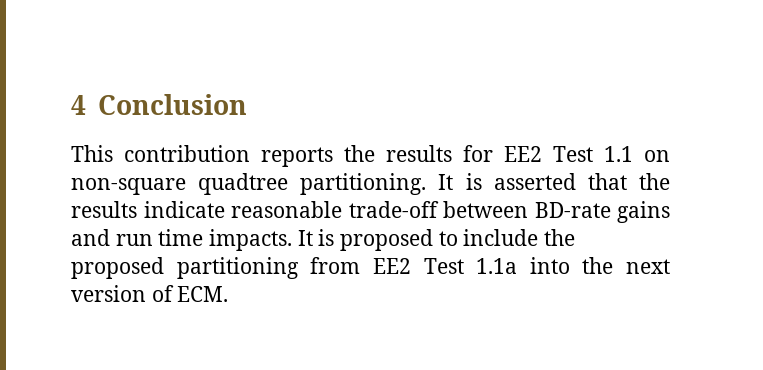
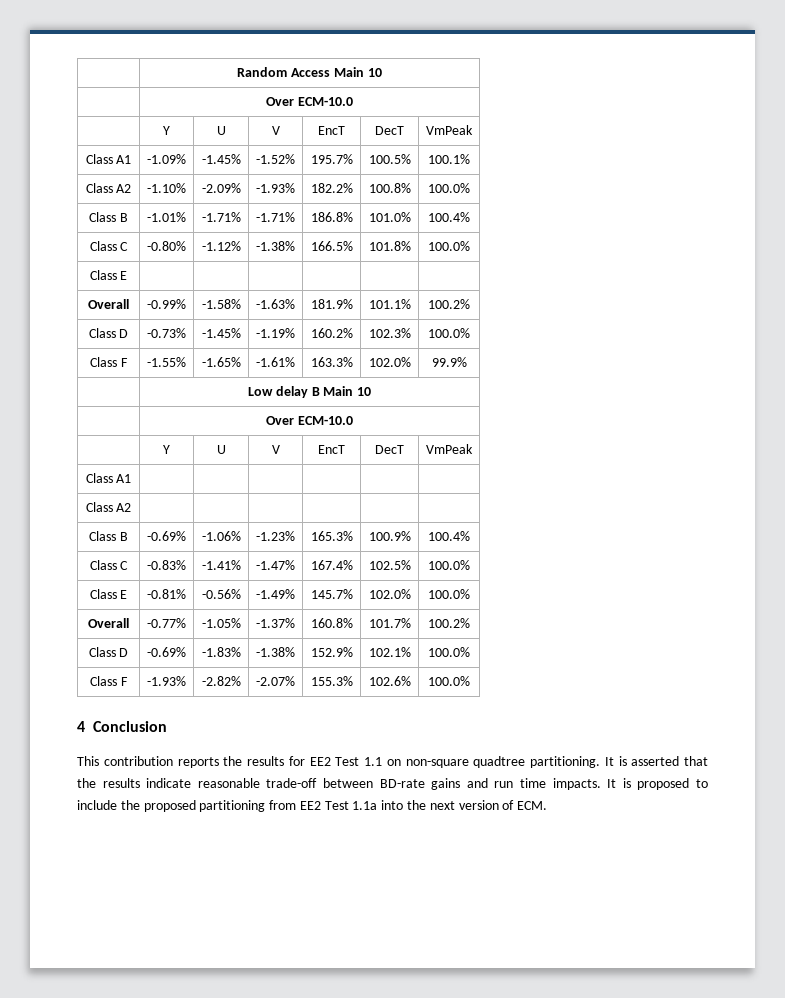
+ | Random Access Main 10
+ | Over ECM-10.0
+ | Y | U | V | EncT | DecT | VmPeak
+ Class A1 | -1.09% | -1.45% | -1.52% | 195.7% | 100.5% | 100.1%
+ Class A2 | -1.10% | -2.09% | -1.93% | 182.2% | 100.8% | 100.0%
+ Class B | -1.01% | -1.71% | -1.71% | 186.8% | 101.0% | 100.4%
+ Class C | -0.80% | -1.12% | -1.38% | 166.5% | 101.8% | 100.0%
+ Class E | | | | | |
+ Overall | -0.99% | -1.58% | -1.63% | 181.9% | 101.1% | 100.2%
+ Class D | -0.73% | -1.45% | -1.19% | 160.2% | 102.3% | 100.0%
+ Class F | -1.55% | -1.65% | -1.61% | 163.3% | 102.0% | 99.9%
+ | Low delay B Main 10
+ | Over ECM-10.0
+ | Y | U | V | EncT | DecT | VmPeak
+ Class A1 | | | | | |
+ Class A2 | | | | | |
+ Class B | -0.69% | -1.06% | -1.23% | 165.3% | 100.9% | 100.4%
+ Class C | -0.83% | -1.41% | -1.47% | 167.4% | 102.5% | 100.0%
+ Class E | -0.81% | -0.56% | -1.49% | 145.7% | 102.0% | 100.0%
+ Overall | -0.77% | -1.05% | -1.37% | 160.8% | 101.7% | 100.2%
+ Class D | -0.69% | -1.83% | -1.38% | 152.9% | 102.1% | 100.0%
+ Class F | -1.93% | -2.82% | -2.07% | 155.3% | 102.6% | 100.0%

